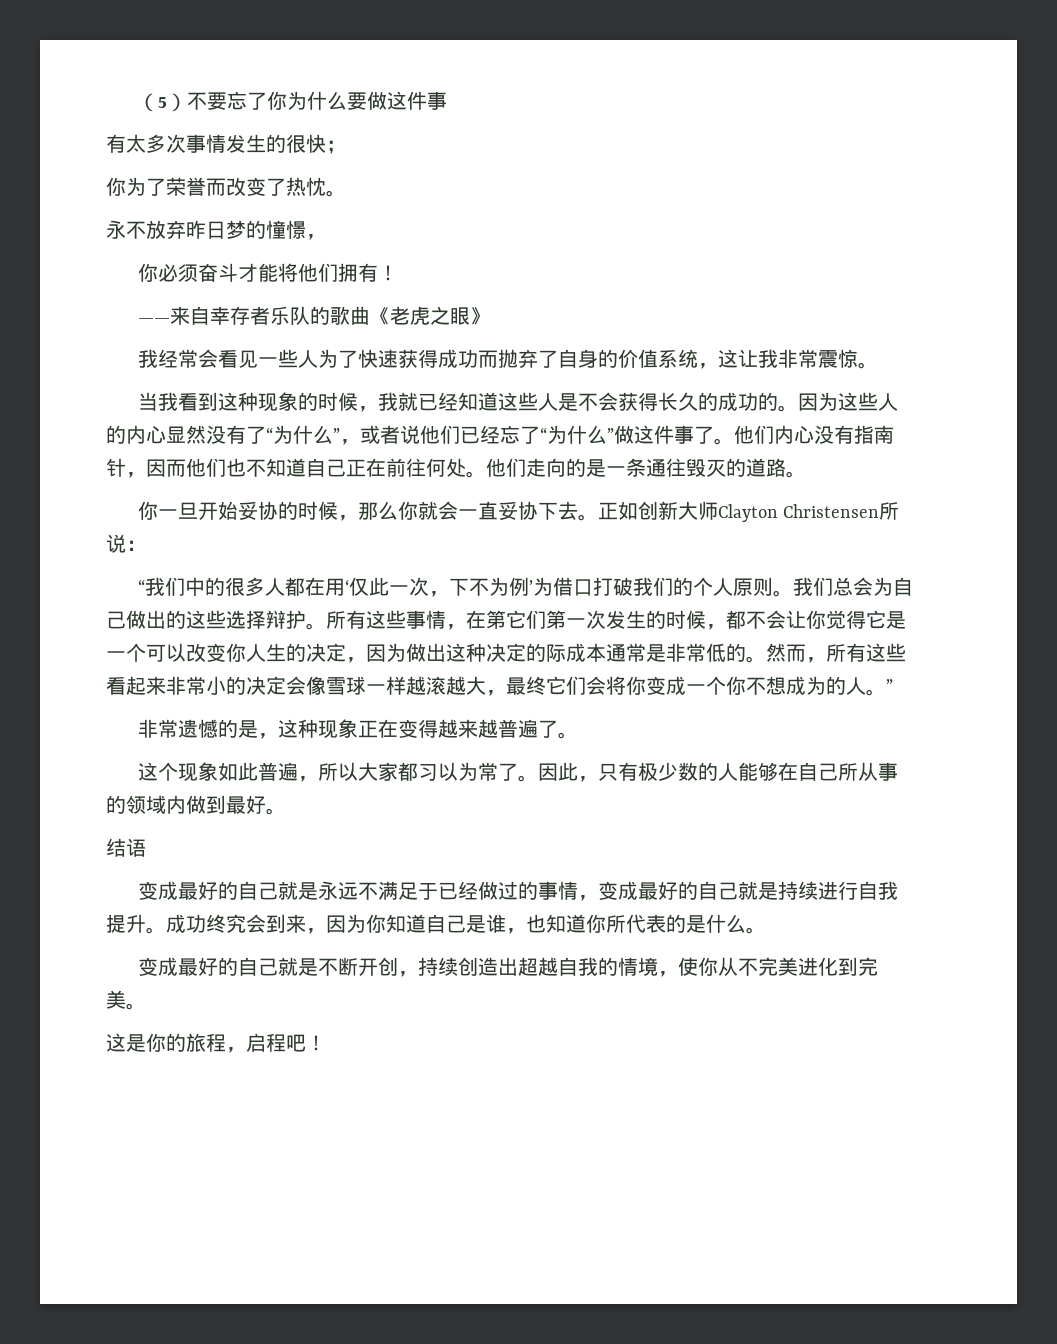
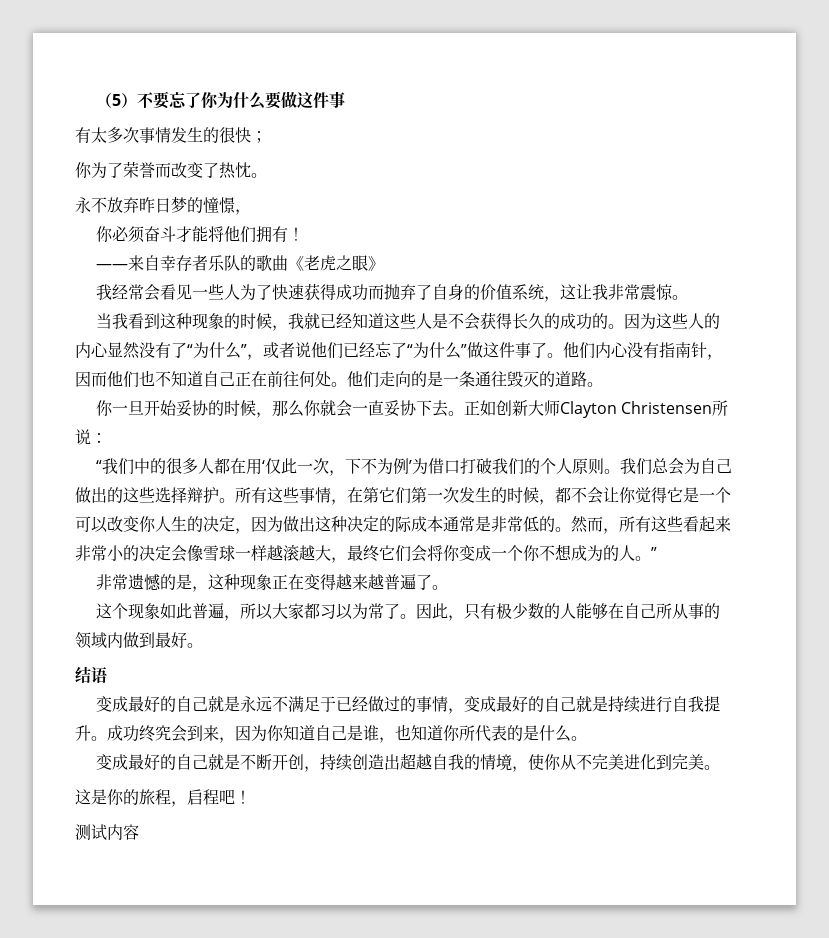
+ 测试内容

